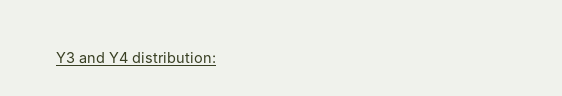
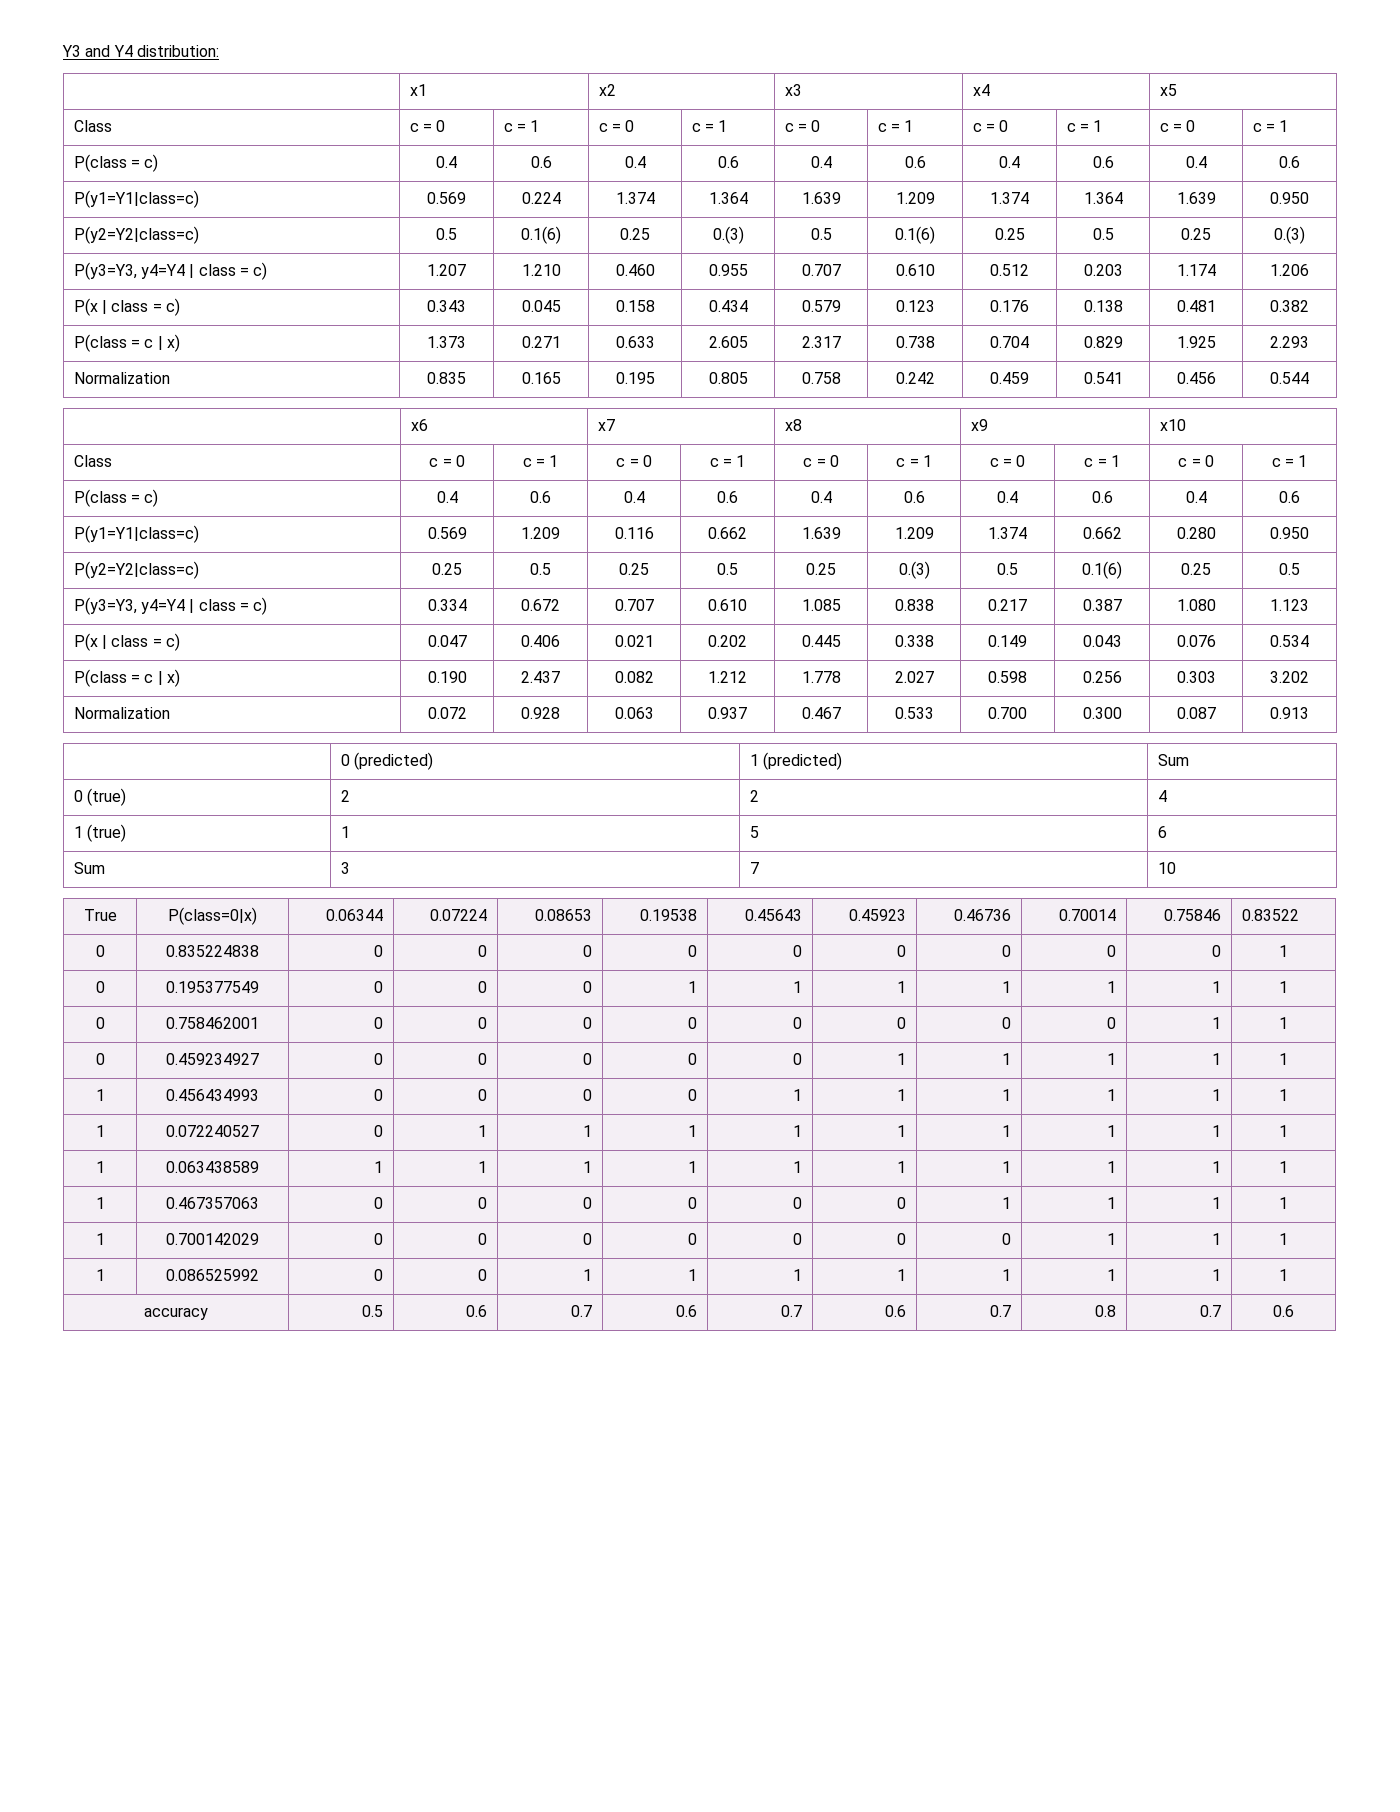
+ | x1 | x2 | x3 | x4 | x5
+ Class | c = 0 | c = 1 | c = 0 | c = 1 | c = 0 | c = 1 | c = 0 | c = 1 | c = 0 | c = 1
+ P(class = c) | 0.4 | 0.6 | 0.4 | 0.6 | 0.4 | 0.6 | 0.4 | 0.6 | 0.4 | 0.6
+ P(y1=Y1|class=c) | 0.569 | 0.224 | 1.374 | 1.364 | 1.639 | 1.209 | 1.374 | 1.364 | 1.639 | 0.950
+ P(y2=Y2|class=c) | 0.5 | 0.1(6) | 0.25 | 0.(3) | 0.5 | 0.1(6) | 0.25 | 0.5 | 0.25 | 0.(3)
+ P(y3=Y3, y4=Y4 | class = c) | 1.207 | 1.210 | 0.460 | 0.955 | 0.707 | 0.610 | 0.512 | 0.203 | 1.174 | 1.206
+ P(x | class = c) | 0.343 | 0.045 | 0.158 | 0.434 | 0.579 | 0.123 | 0.176 | 0.138 | 0.481 | 0.382
+ P(class = c | x) | 1.373 | 0.271 | 0.633 | 2.605 | 2.317 | 0.738 | 0.704 | 0.829 | 1.925 | 2.293
+ Normalization | 0.835 | 0.165 | 0.195 | 0.805 | 0.758 | 0.242 | 0.459 | 0.541 | 0.456 | 0.544
+ | x6 | x7 | x8 | x9 | x10
+ Class | c = 0 | c = 1 | c = 0 | c = 1 | c = 0 | c = 1 | c = 0 | c = 1 | c = 0 | c = 1
+ P(class = c) | 0.4 | 0.6 | 0.4 | 0.6 | 0.4 | 0.6 | 0.4 | 0.6 | 0.4 | 0.6
+ P(y1=Y1|class=c) | 0.569 | 1.209 | 0.116 | 0.662 | 1.639 | 1.209 | 1.374 | 0.662 | 0.280 | 0.950
+ P(y2=Y2|class=c) | 0.25 | 0.5 | 0.25 | 0.5 | 0.25 | 0.(3) | 0.5 | 0.1(6) | 0.25 | 0.5
+ P(y3=Y3, y4=Y4 | class = c) | 0.334 | 0.672 | 0.707 | 0.610 | 1.085 | 0.838 | 0.217 | 0.387 | 1.080 | 1.123
+ P(x | class = c) | 0.047 | 0.406 | 0.021 | 0.202 | 0.445 | 0.338 | 0.149 | 0.043 | 0.076 | 0.534
+ P(class = c | x) | 0.190 | 2.437 | 0.082 | 1.212 | 1.778 | 2.027 | 0.598 | 0.256 | 0.303 | 3.202
+ Normalization | 0.072 | 0.928 | 0.063 | 0.937 | 0.467 | 0.533 | 0.700 | 0.300 | 0.087 | 0.913
+ | 0 (predicted) | 1 (predicted) | Sum
+ 0 (true) | 2 | 2 | 4
+ 1 (true) | 1 | 5 | 6
+ Sum | 3 | 7 | 10
+ True | P(class=0|x) | 0.06344 | 0.07224 | 0.08653 | 0.19538 | 0.45643 | 0.45923 | 0.46736 | 0.70014 | 0.75846 | 0.83522
+ 0 | 0.835224838 | 0 | 0 | 0 | 0 | 0 | 0 | 0 | 0 | 0 | 1
+ 0 | 0.195377549 | 0 | 0 | 0 | 1 | 1 | 1 | 1 | 1 | 1 | 1
+ 0 | 0.758462001 | 0 | 0 | 0 | 0 | 0 | 0 | 0 | 0 | 1 | 1
+ 0 | 0.459234927 | 0 | 0 | 0 | 0 | 0 | 1 | 1 | 1 | 1 | 1
+ 1 | 0.456434993 | 0 | 0 | 0 | 0 | 1 | 1 | 1 | 1 | 1 | 1
+ 1 | 0.072240527 | 0 | 1 | 1 | 1 | 1 | 1 | 1 | 1 | 1 | 1
+ 1 | 0.063438589 | 1 | 1 | 1 | 1 | 1 | 1 | 1 | 1 | 1 | 1
+ 1 | 0.467357063 | 0 | 0 | 0 | 0 | 0 | 0 | 1 | 1 | 1 | 1
+ 1 | 0.700142029 | 0 | 0 | 0 | 0 | 0 | 0 | 0 | 1 | 1 | 1
+ 1 | 0.086525992 | 0 | 0 | 1 | 1 | 1 | 1 | 1 | 1 | 1 | 1
+ accuracy | 0.5 | 0.6 | 0.7 | 0.6 | 0.7 | 0.6 | 0.7 | 0.8 | 0.7 | 0.6

